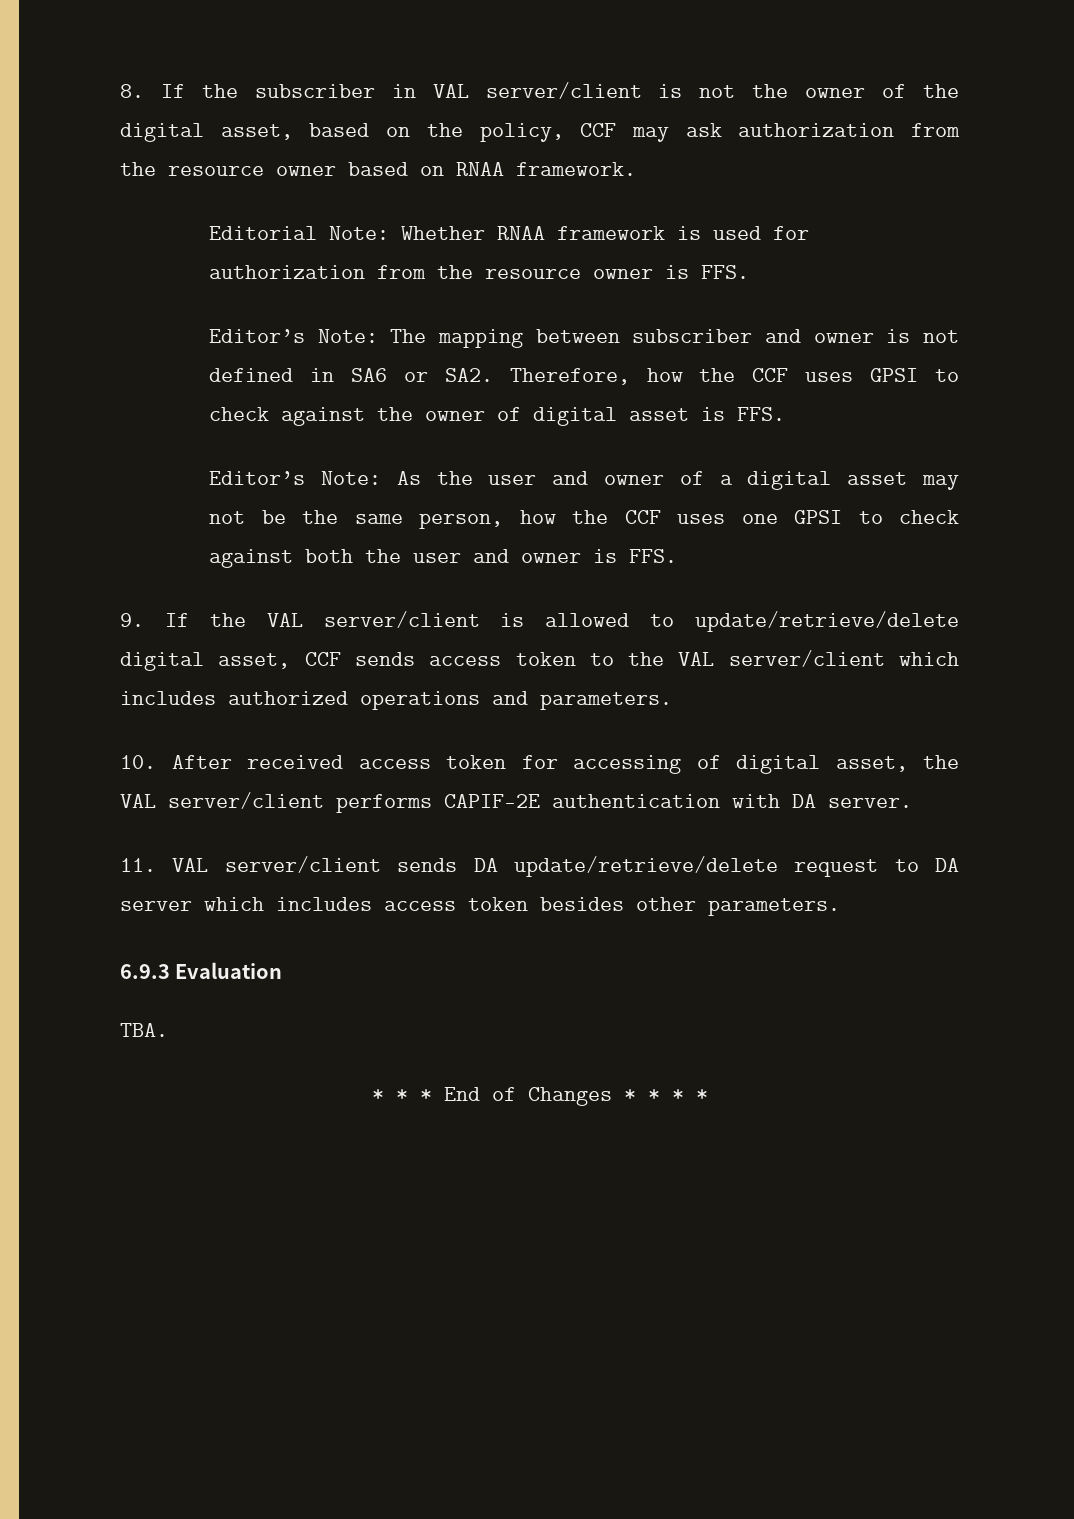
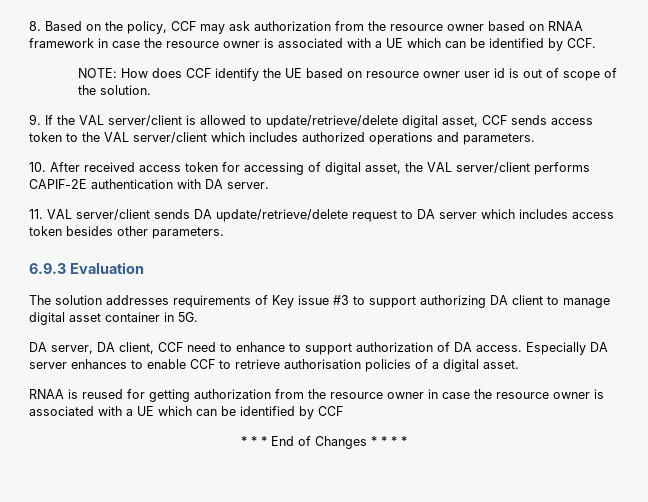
- 8. If the subscriber in VAL server/client is not the owner of the digital asset, based on the policy, CCF may ask authorization from the resource owner based on RNAA framework.
- Editorial Note: Whether RNAA framework is used for authorization from the resource owner is FFS.
- Editor’s Note: The mapping between subscriber and owner is not defined in SA6 or SA2. Therefore, how the CCF uses GPSI to check against the owner of digital asset is FFS.
- Editor’s Note: As the user and owner of a digital asset may not be the same person, how the CCF uses one GPSI to check against both the user and owner is FFS.
+ 8. Based on the policy, CCF may ask authorization from the resource owner based on RNAA framework in case the resource owner is associated with a UE which can be identified by CCF.
+ NOTE: How does CCF identify the UE based on resource owner user id is out of scope of the solution.
- TBA.
+ The solution addresses requirements of Key issue #3 to support authorizing DA client to manage digital asset container in 5G.
+ DA server, DA client, CCF need to enhance to support authorization of DA access. Especially DA server enhances to enable CCF to retrieve authorisation policies of a digital asset.
+ RNAA is reused for getting authorization from the resource owner in case the resource owner is associated with a UE which can be identified by CCF

